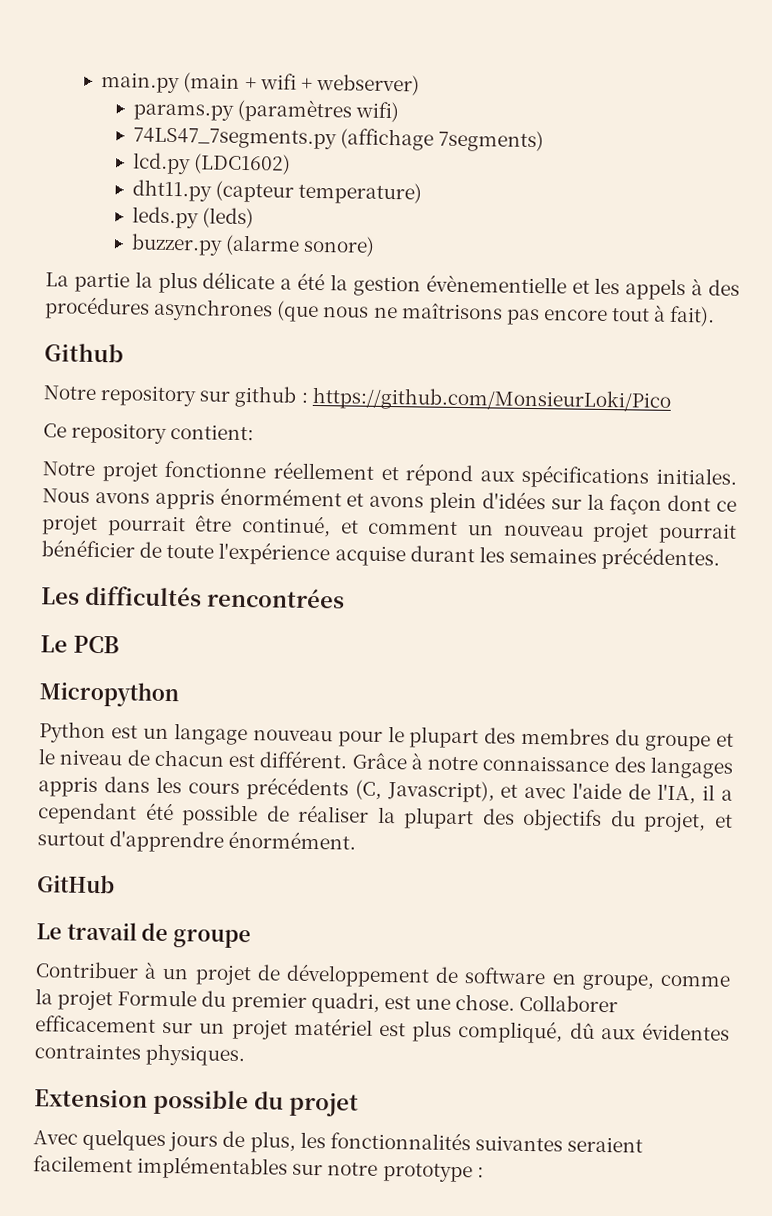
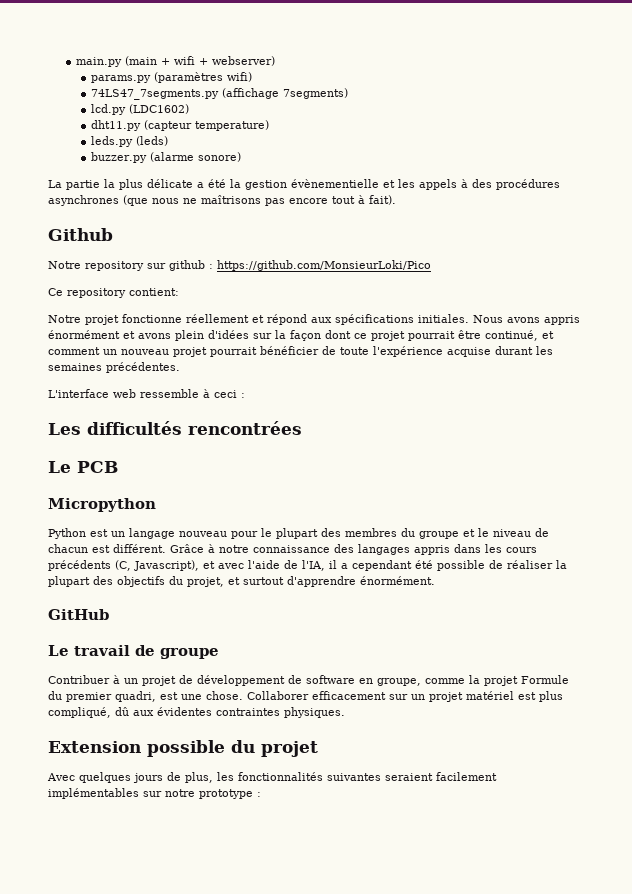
+ L'interface web ressemble à ceci :

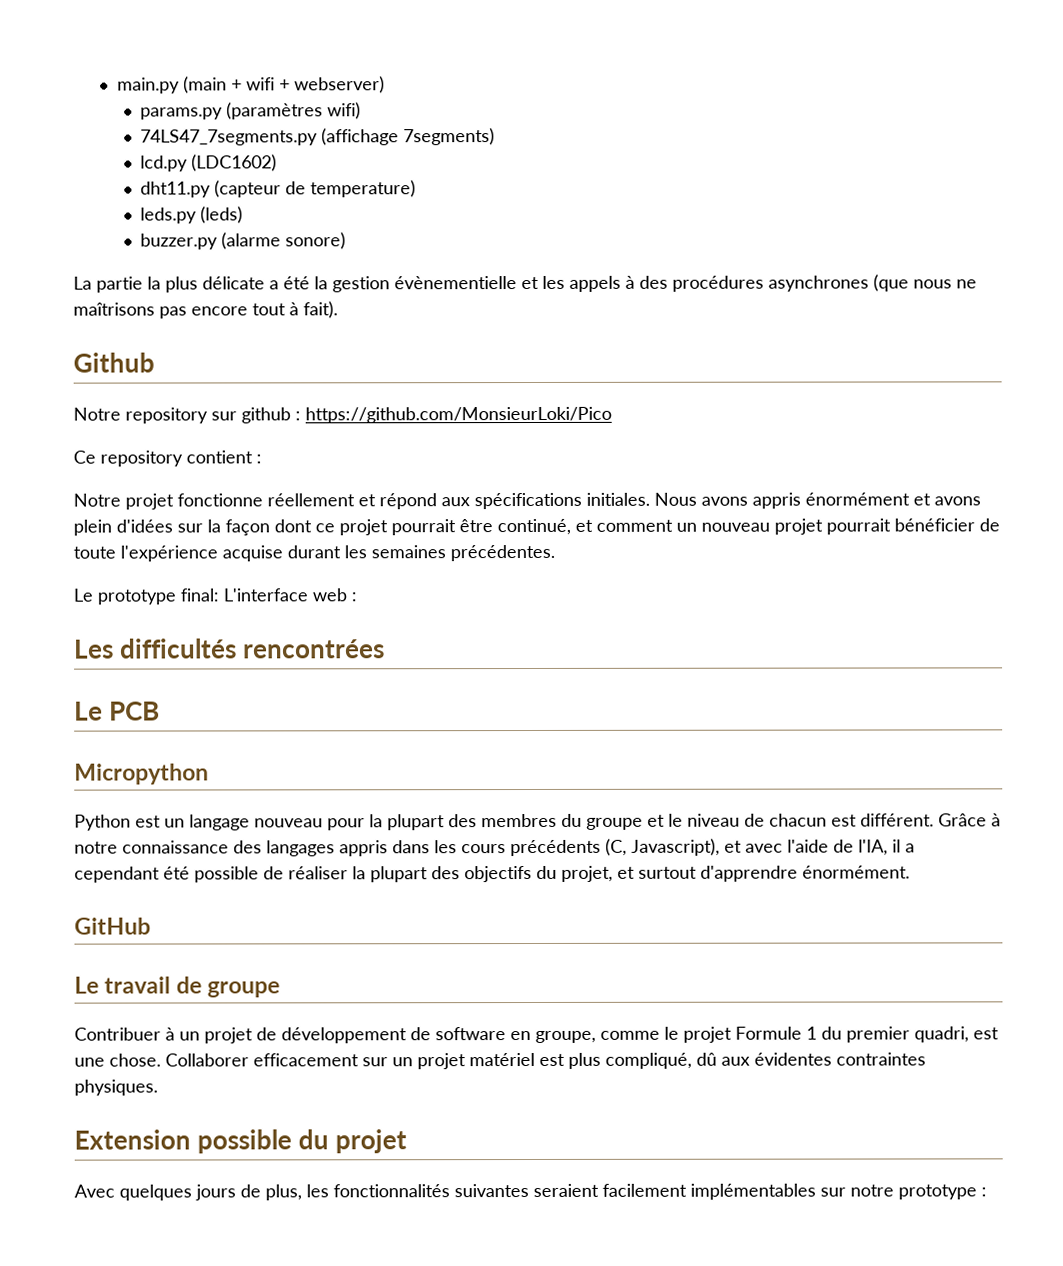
- dht11.py (capteur temperature)
+ dht11.py (capteur de temperature)
- Ce repository contient:
+ Ce repository contient :
- L'interface web ressemble à ceci :
+ Le prototype final: L'interface web :
- Python est un langage nouveau pour le plupart des membres du groupe et le niveau de chacun est différent.
+ Python est un langage nouveau pour la plupart des membres du groupe et le niveau de chacun est différent.
- Contribuer à un projet de développement de software en groupe, comme la projet Formule du premier quadri, est une chose.
+ Contribuer à un projet de développement de software en groupe, comme le projet Formule 1 du premier quadri, est une chose.

